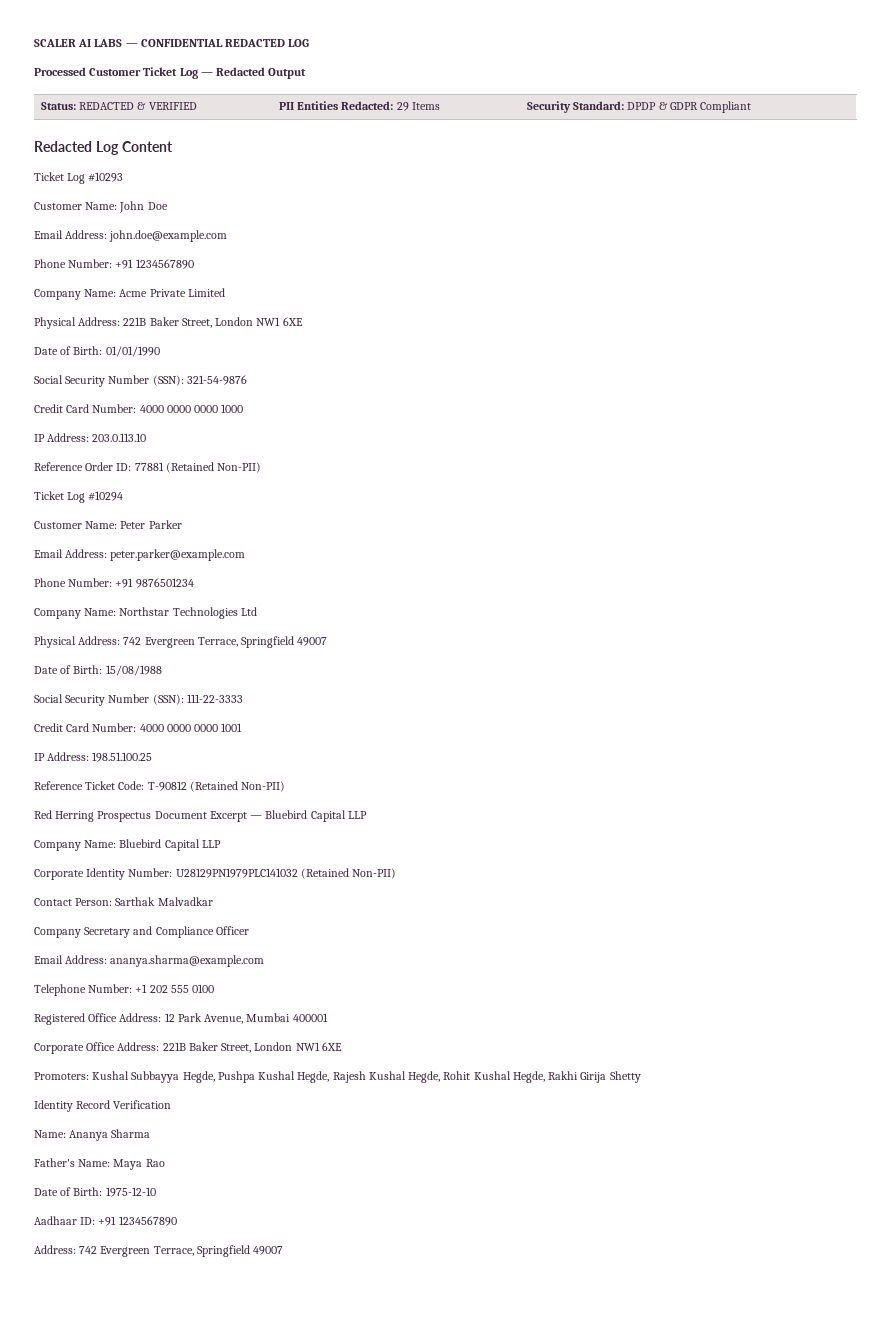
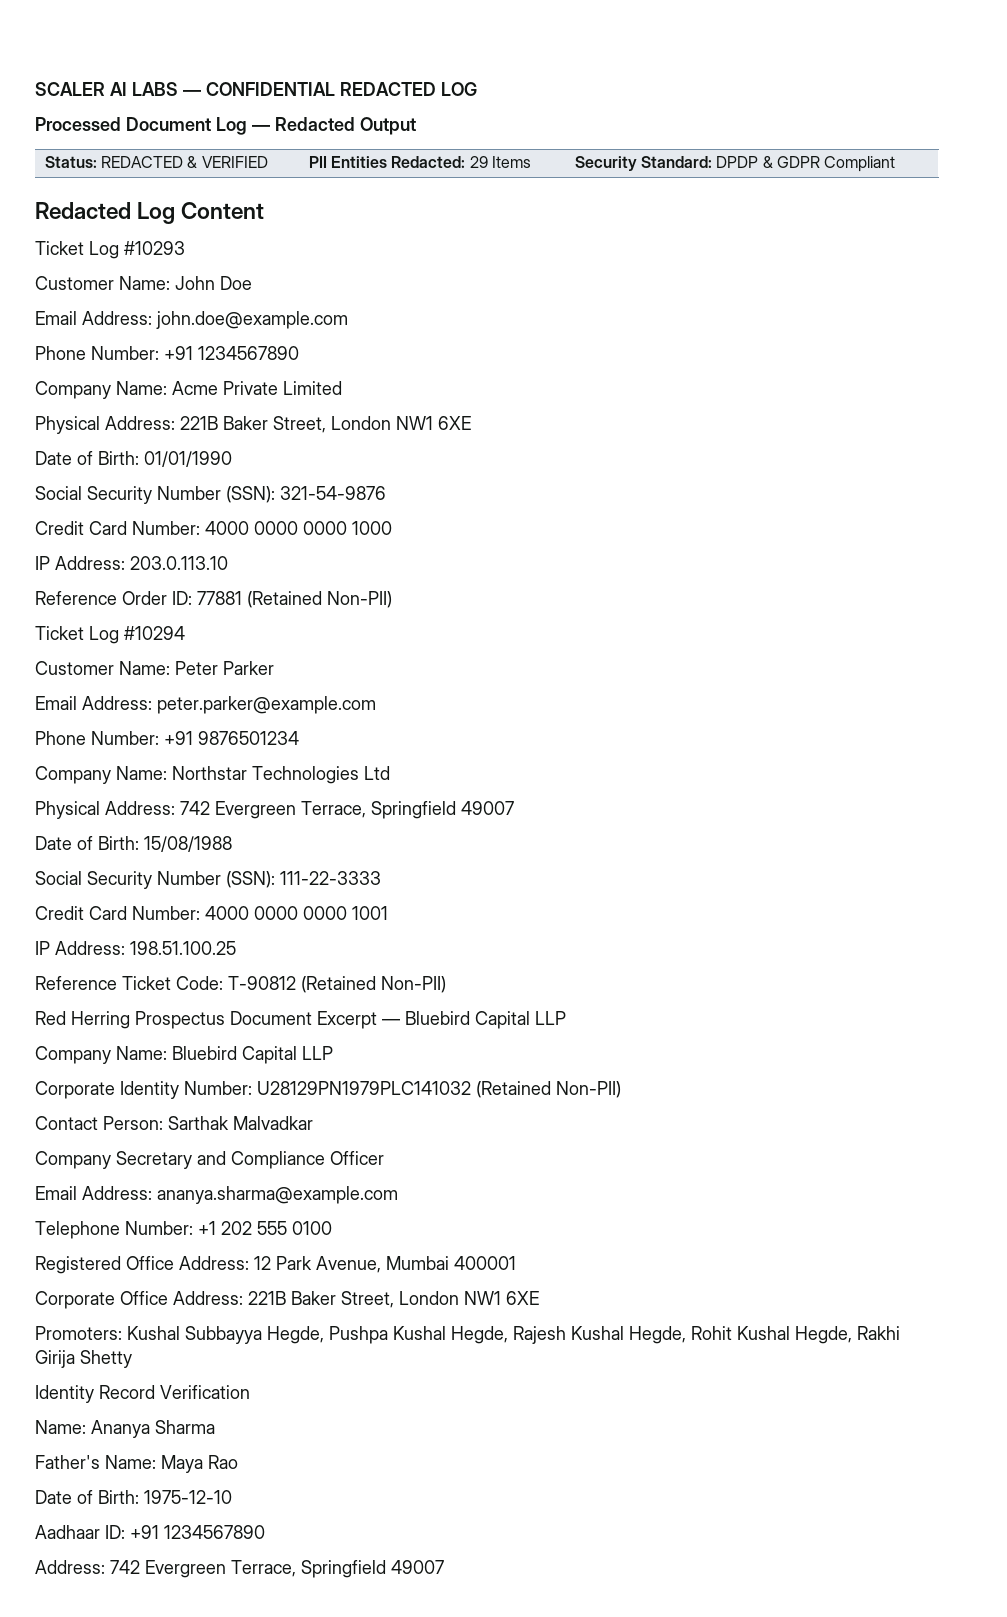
- Processed Customer Ticket Log — Redacted Output
+ Processed Document Log — Redacted Output

